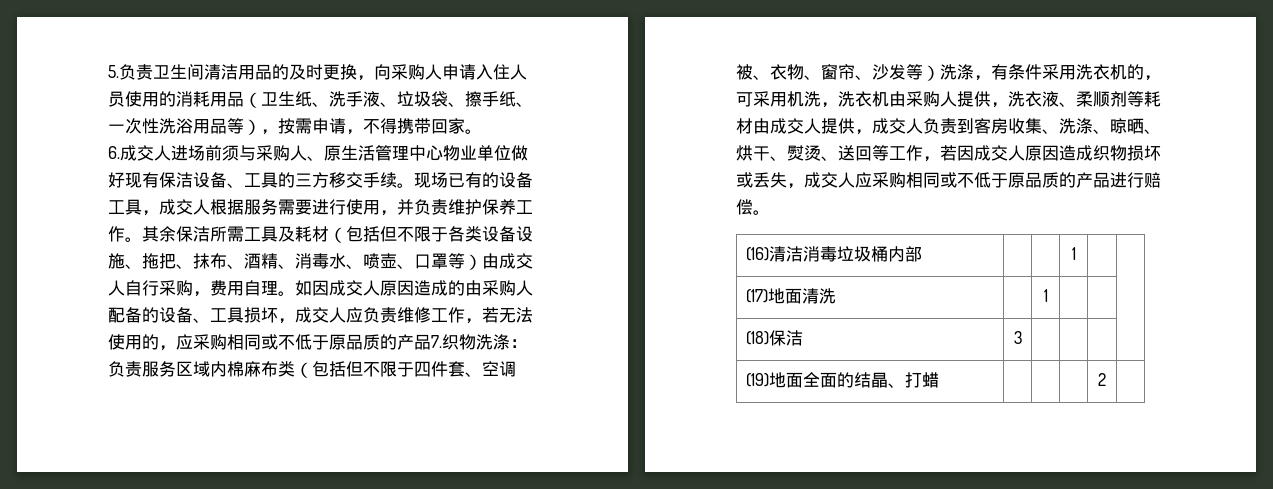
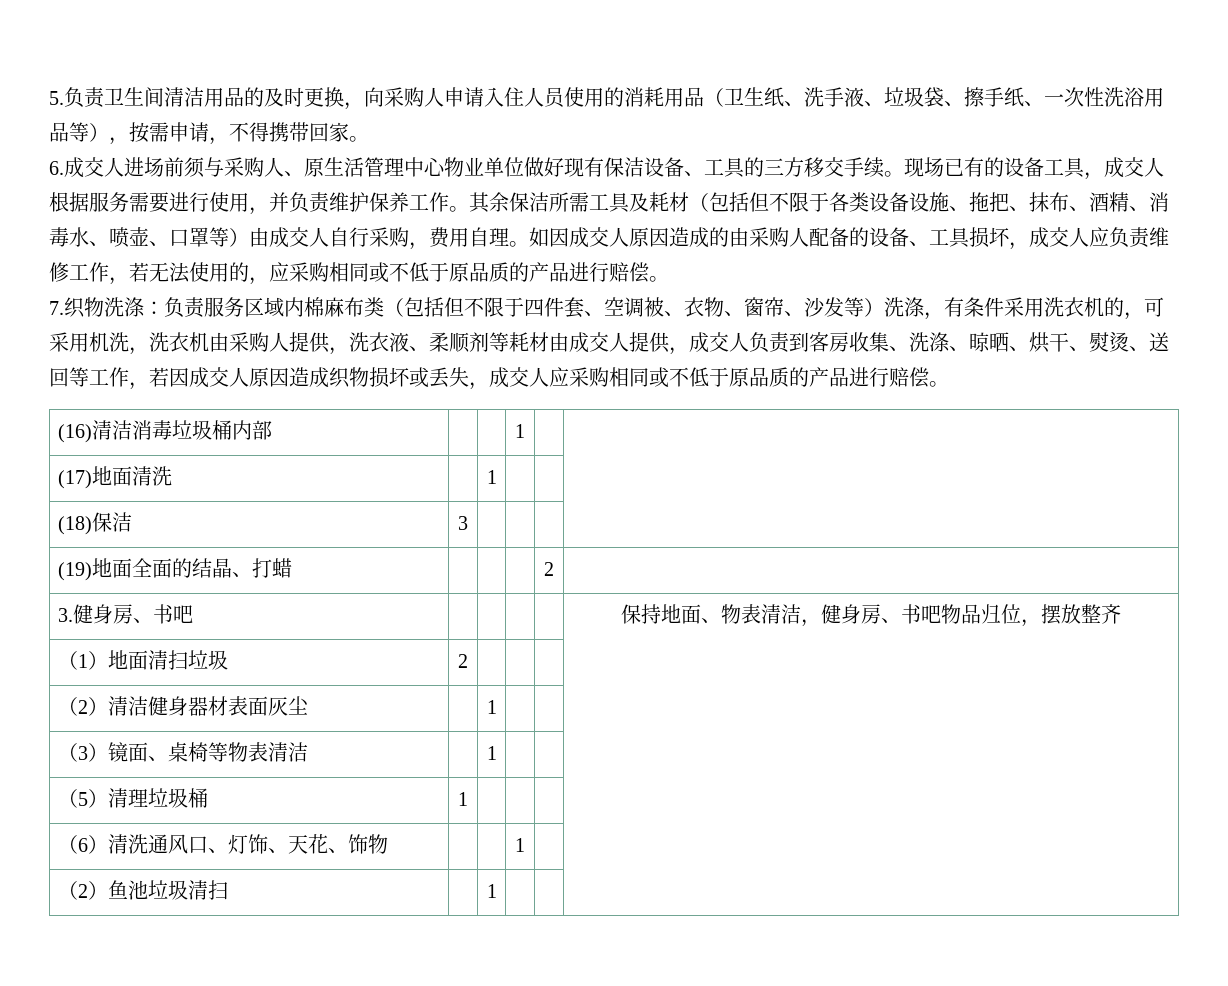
- 如因成交人原因造成的由采购人配备的设备、工具损坏，成交人应负责维修工作，若无法使用的，应采购相同或不低于原品质的产品7.织物洗涤：
+ 如因成交人原因造成的由采购人配备的设备、工具损坏，成交人应负责维修工作，若无法使用的，应采购相同或不低于原品质的产品进行赔偿。
+ 7.织物洗涤：
+ 3.健身房、书吧 | | | | | 保持地面、物表清洁，健身房、书吧物品归位，摆放整齐
+ （1）地面清扫垃圾 | 2 | | | |
+ （2）清洁健身器材表面灰尘 | | 1 | | |
+ （3）镜面、桌椅等物表清洁 | | 1 | | |
+ （5）清理垃圾桶 | 1 | | | |
+ （6）清洗通风口、灯饰、天花、饰物 | | | 1 | |
+ （2）鱼池垃圾清扫 | | 1 | | |

